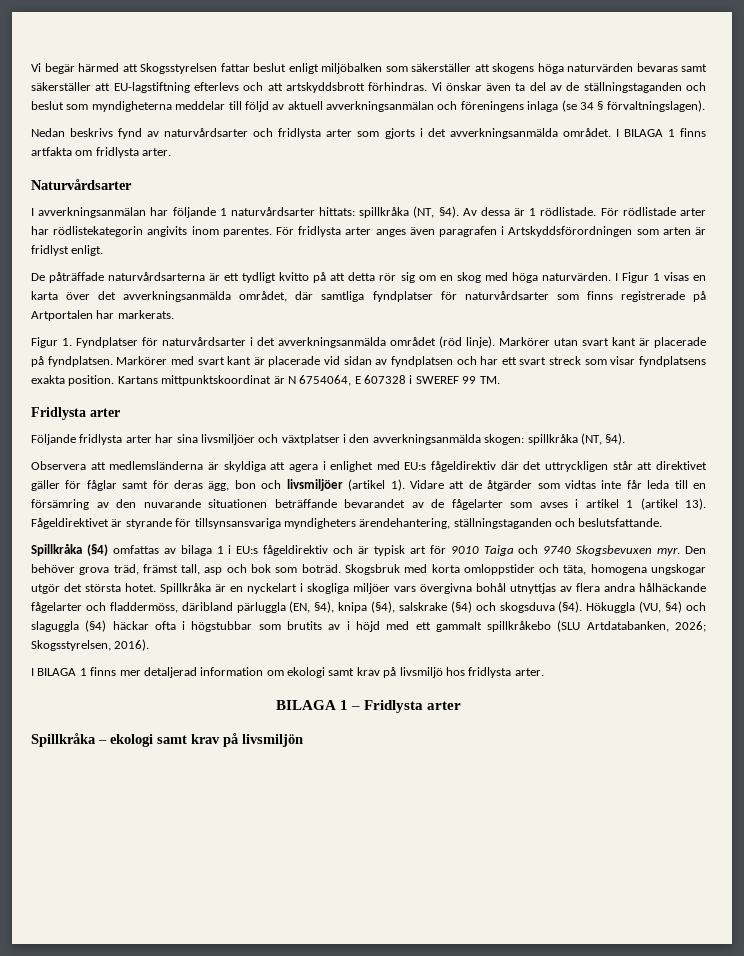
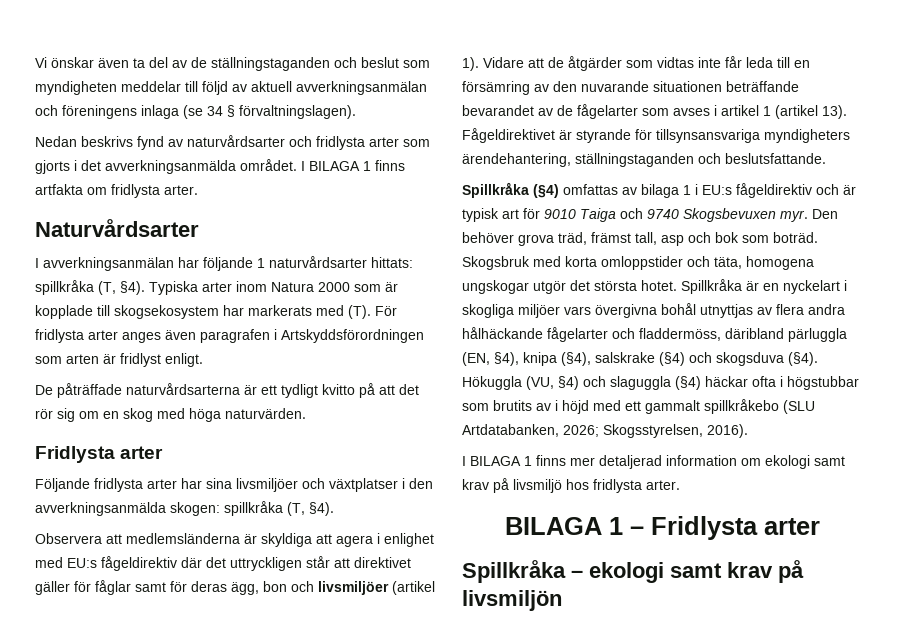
- Vi begär härmed att Skogsstyrelsen fattar beslut enligt miljöbalken som säkerställer att skogens höga naturvärden bevaras samt säkerställer att EU-lagstiftning efterlevs och att artskyddsbrott förhindras. Vi önskar även ta del av de ställningstaganden och beslut som myndigheterna meddelar till följd av aktuell avverkningsanmälan och föreningens inlaga (se 34 § förvaltningslagen).
+ Vi önskar även ta del av de ställningstaganden och beslut som myndigheten meddelar till följd av aktuell avverkningsanmälan och föreningens inlaga (se 34 § förvaltningslagen).
- I avverkningsanmälan har följande 1 naturvårdsarter hittats: spillkråka (NT, §4). Av dessa är 1 rödlistade. För rödlistade arter har rödlistekategorin angivits inom parentes. För fridlysta arter anges även paragrafen i Artskyddsförordningen som arten är fridlyst enligt.
+ I avverkningsanmälan har följande 1 naturvårdsarter hittats: spillkråka (T, §4). Typiska arter inom Natura 2000 som är kopplade till skogsekosystem har markerats med (T). För fridlysta arter anges även paragrafen i Artskyddsförordningen som arten är fridlyst enligt.
- De påträffade naturvårdsarterna är ett tydligt kvitto på att detta rör sig om en skog med höga naturvärden. I Figur 1 visas en karta över det avverkningsanmälda området, där samtliga fyndplatser för naturvårdsarter som finns registrerade på Artportalen har markerats.
- Figur 1. Fyndplatser för naturvårdsarter i det avverkningsanmälda området (röd linje). Markörer utan svart kant är placerade på fyndplatsen. Markörer med svart kant är placerade vid sidan av fyndplatsen och har ett svart streck som visar fyndplatsens exakta position. Kartans mittpunktskoordinat är N 6754064, E 607328 i SWEREF 99 TM.
+ De påträffade naturvårdsarterna är ett tydligt kvitto på att det rör sig om en skog med höga naturvärden.
- Följande fridlysta arter har sina livsmiljöer och växtplatser i den avverkningsanmälda skogen: spillkråka (NT, §4).
+ Följande fridlysta arter har sina livsmiljöer och växtplatser i den avverkningsanmälda skogen: spillkråka (T, §4).

